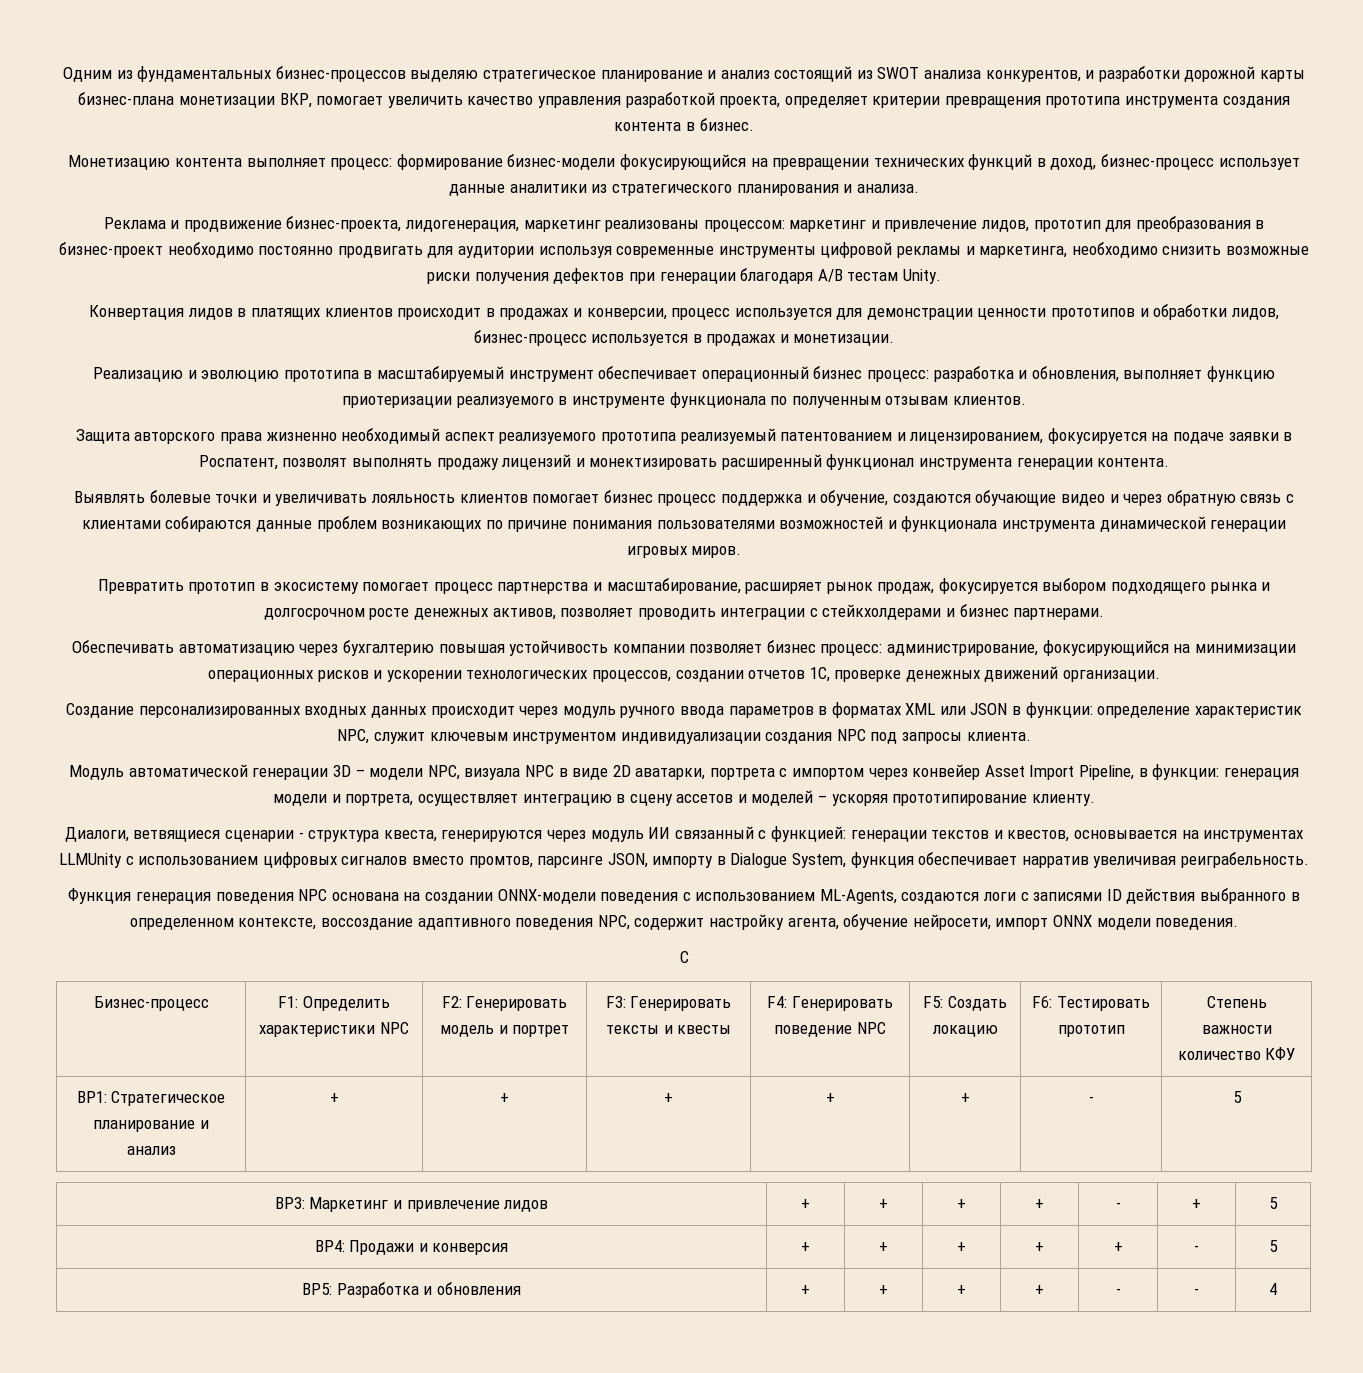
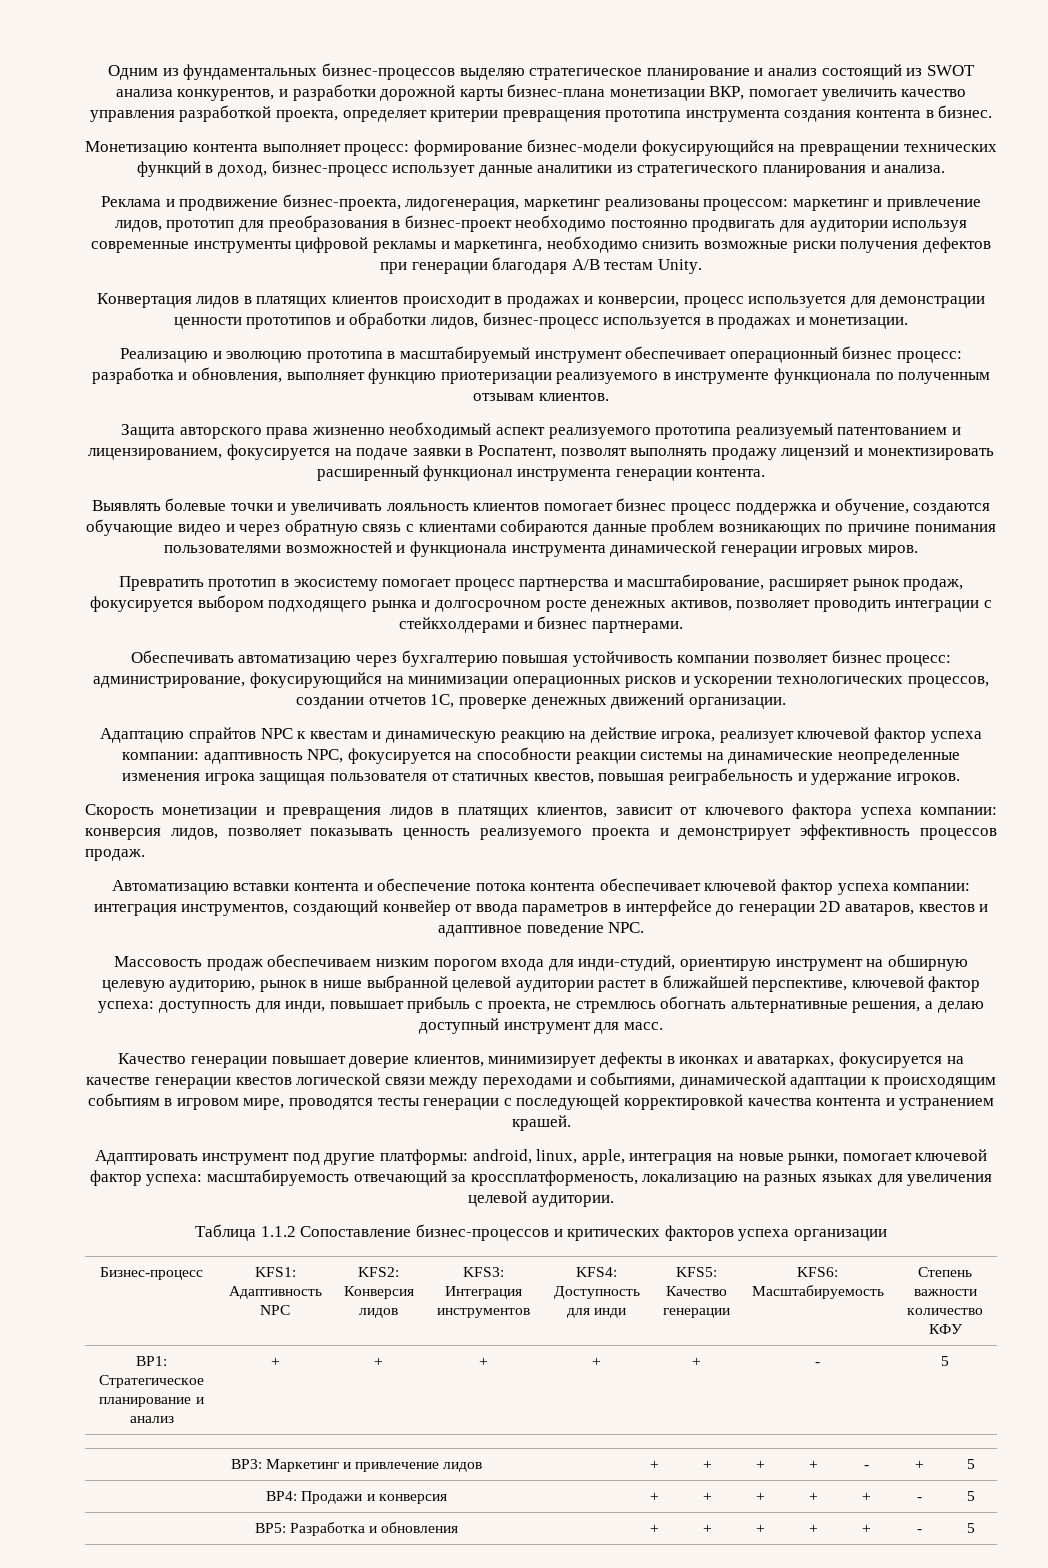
- Создание персонализированных входных данных происходит через модуль ручного ввода параметров в форматах XML или JSON в функции: определение характеристик NPC, служит ключевым инструментом индивидуализации создания NPC под запросы клиента.
- Модуль автоматической генерации 3D – модели NPC, визуала NPC в виде 2D аватарки, портрета с импортом через конвейер Asset Import Pipeline, в функции: генерация модели и портрета, осуществляет интеграцию в сцену ассетов и моделей – ускоряя прототипирование клиенту.
- Диалоги, ветвящиеся сценарии - структура квеста, генерируются через модуль ИИ связанный с функцией: генерации текстов и квестов, основывается на инструментах LLMUnity с использованием цифровых сигналов вместо промтов, парсинге JSON, импорту в Dialogue System, функция обеспечивает нарратив увеличивая реиграбельность.
- Функция генерация поведения NPC основана на создании ONNX-модели поведения с использованием ML-Agents, создаются логи с записями ID действия выбранного в определенном контексте, воссоздание адаптивного поведения NPC, содержит настройку агента, обучение нейросети, импорт ONNX модели поведения.
- C
- Бизнес-процесс | F1: Определить характеристики NPC | F2: Генерировать модель и портрет | F3: Генерировать тексты и квесты | F4: Генерировать поведение NPC | F5: Создать локацию | F6: Тестировать прототип | Степень важности количество КФУ
+ Адаптацию спрайтов NPC к квестам и динамическую реакцию на действие игрока, реализует ключевой фактор успеха компании: адаптивность NPC, фокусируется на способности реакции системы на динамические неопределенные изменения игрока защищая пользователя от статичных квестов, повышая реиграбельность и удержание игроков.
+ Скорость монетизации и превращения лидов в платящих клиентов, зависит от ключевого фактора успеха компании: конверсия лидов, позволяет показывать ценность реализуемого проекта и демонстрирует эффективность процессов продаж.
+ Автоматизацию вставки контента и обеспечение потока контента обеспечивает ключевой фактор успеха компании: интеграция инструментов, создающий конвейер от ввода параметров в интерфейсе до генерации 2D аватаров, квестов и адаптивное поведение NPC.
+ Массовость продаж обеспечиваем низким порогом входа для инди-студий, ориентирую инструмент на обширную целевую аудиторию, рынок в нише выбранной целевой аудитории растет в ближайшей перспективе, ключевой фактор успеха: доступность для инди, повышает прибыль с проекта, не стремлюсь обогнать альтернативные решения, а делаю доступный инструмент для масс.
+ Качество генерации повышает доверие клиентов, минимизирует дефекты в иконках и аватарках, фокусируется на качестве генерации квестов логической связи между переходами и событиями, динамической адаптации к происходящим событиям в игровом мире, проводятся тесты генерации с последующей корректировкой качества контента и устранением крашей.
+ Адаптировать инструмент под другие платформы: android, linux, apple, интеграция на новые рынки, помогает ключевой фактор успеха: масштабируемость отвечающий за кроссплатформеность, локализацию на разных языках для увеличения целевой аудитории.
+ Таблица 1.1.2 Сопоставление бизнес-процессов и критических факторов успеха организации
+ Бизнес-процесс | KFS1: Адаптивность NPC | KFS2: Конверсия лидов | KFS3: Интеграция инструментов | KFS4: Доступность для инди | KFS5: Качество генерации | KFS6: Масштабируемость | Степень важности количество КФУ
- BP5: Разработка и обновления | + | + | + | + | - | - | 4
+ BP5: Разработка и обновления | + | + | + | + | + | - | 5

